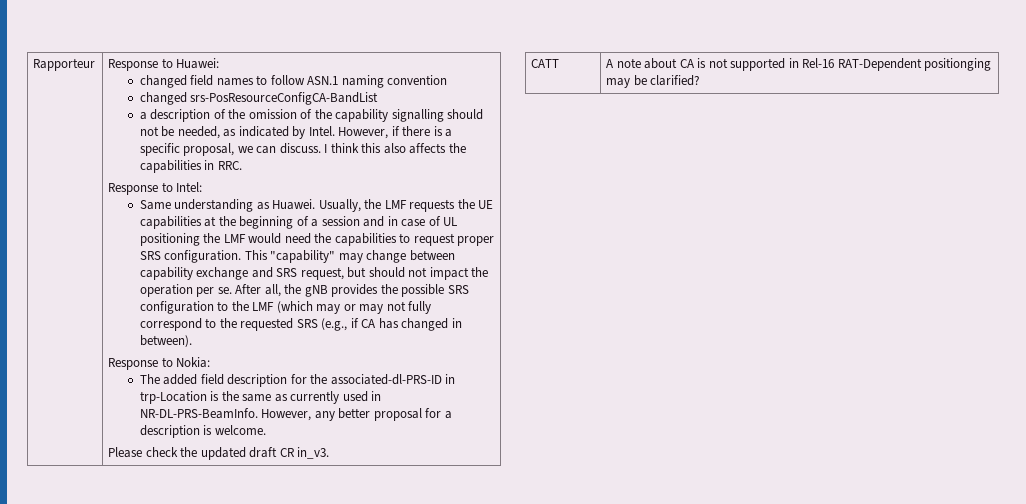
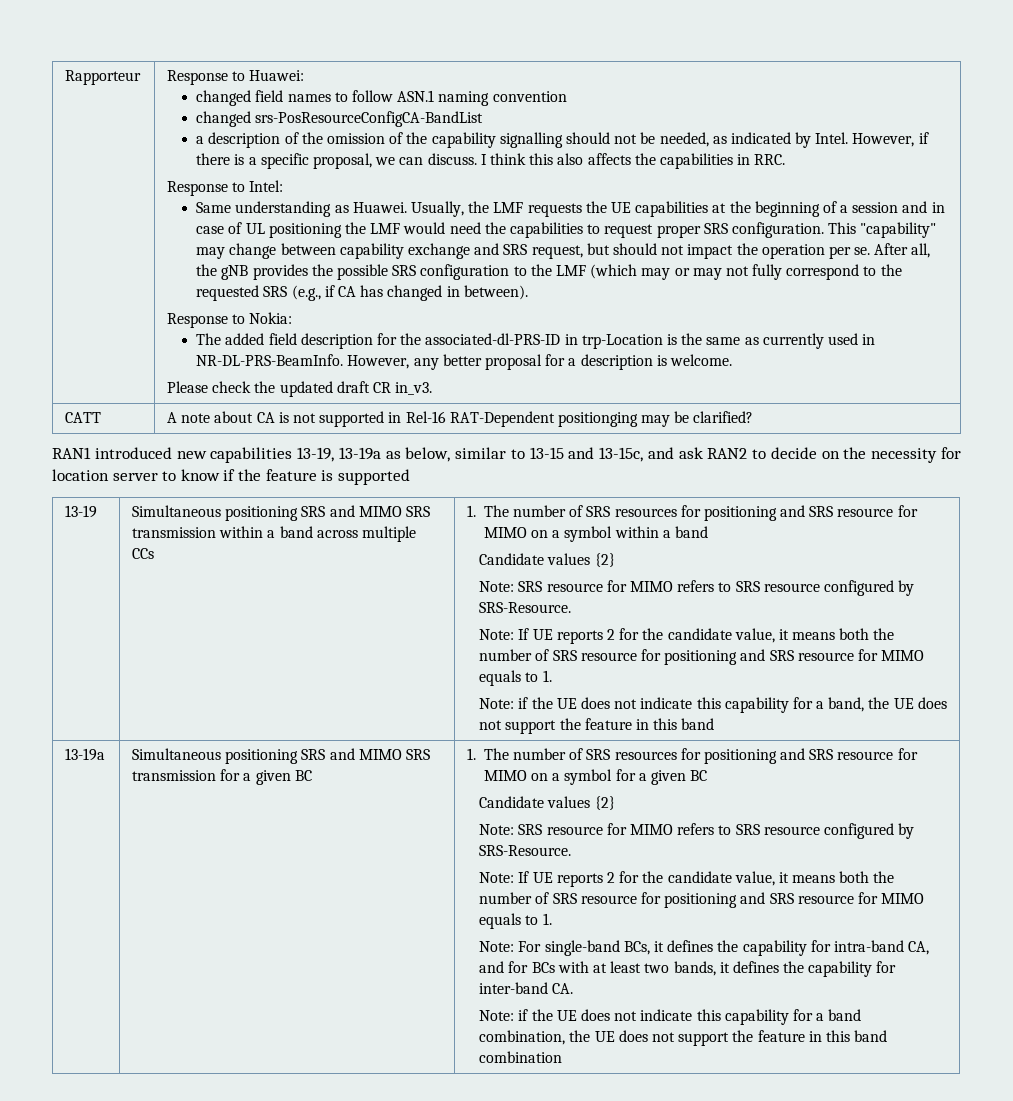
+ RAN1 introduced new capabilities 13-19, 13-19a as below, similar to 13-15 and 13-15c, and ask RAN2 to decide on the necessity for location server to know if the feature is supported
+ 13-19 | Simultaneous positioning SRS and MIMO SRS transmission within a band across multiple CCs | 1. The number of SRS resources for positioning and SRS resource for MIMO on a symbol within a band
+ Candidate values {2}
+ Note: SRS resource for MIMO refers to SRS resource configured by SRS-Resource.
+ Note: If UE reports 2 for the candidate value, it means both the number of SRS resource for positioning and SRS resource for MIMO equals to 1.
+ Note: if the UE does not indicate this capability for a band, the UE does not support the feature in this band
+ 13-19a | Simultaneous positioning SRS and MIMO SRS transmission for a given BC | 1. The number of SRS resources for positioning and SRS resource for MIMO on a symbol for a given BC
+ Candidate values {2}
+ Note: SRS resource for MIMO refers to SRS resource configured by SRS-Resource.
+ Note: If UE reports 2 for the candidate value, it means both the number of SRS resource for positioning and SRS resource for MIMO equals to 1.
+ Note: For single-band BCs, it defines the capability for intra-band CA, and for BCs with at least two bands, it defines the capability for inter-band CA.
+ Note: if the UE does not indicate this capability for a band combination, the UE does not support the feature in this band combination

